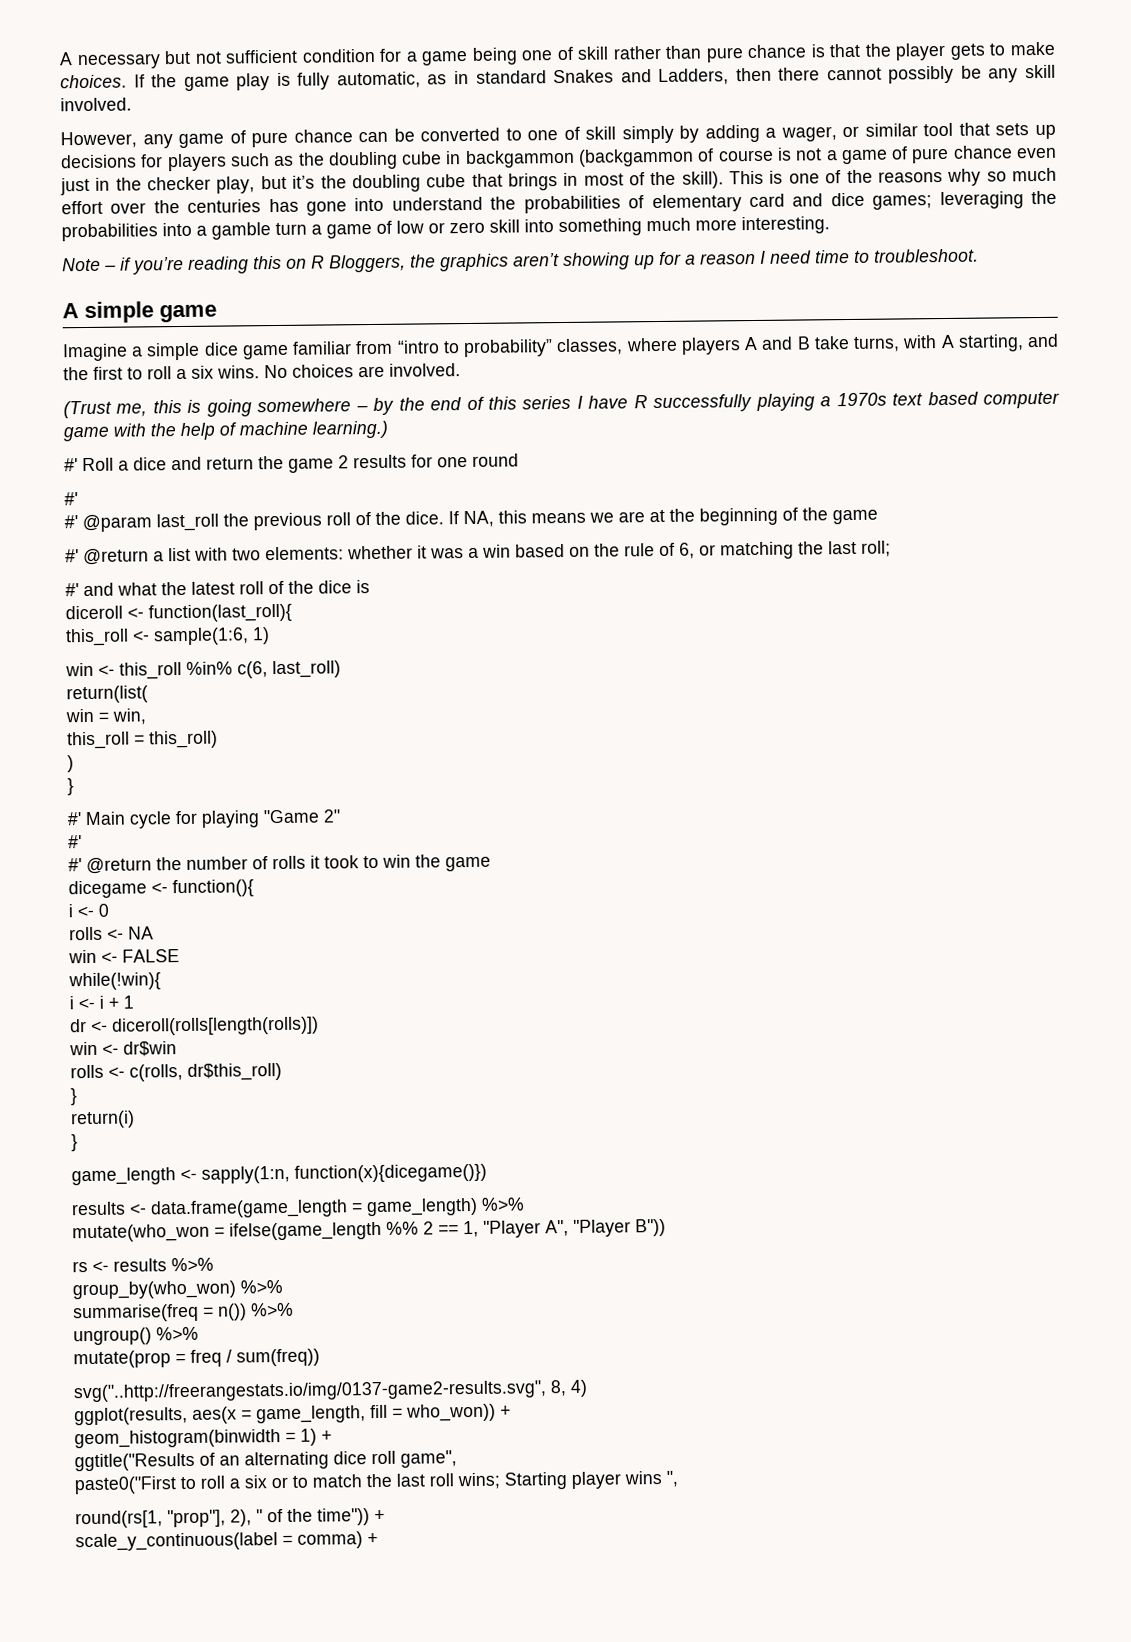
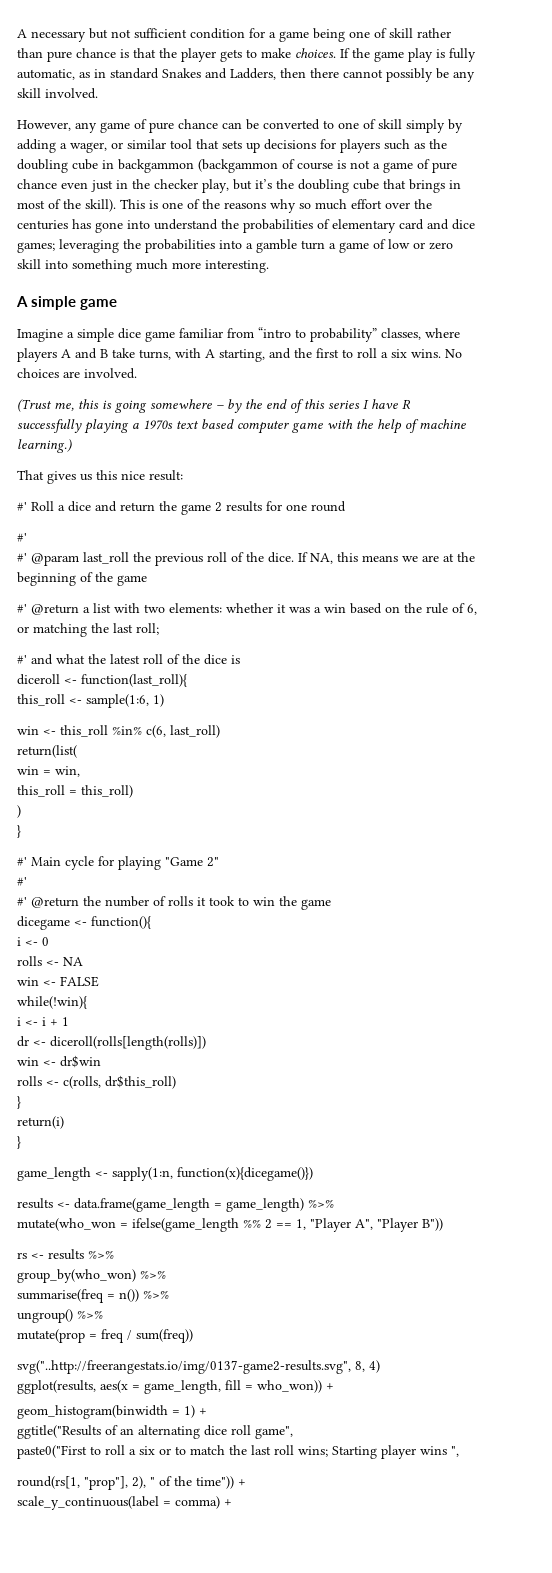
- Note – if you’re reading this on R Bloggers, the graphics aren’t showing up for a reason I need time to troubleshoot.
+ That gives us this nice result:

